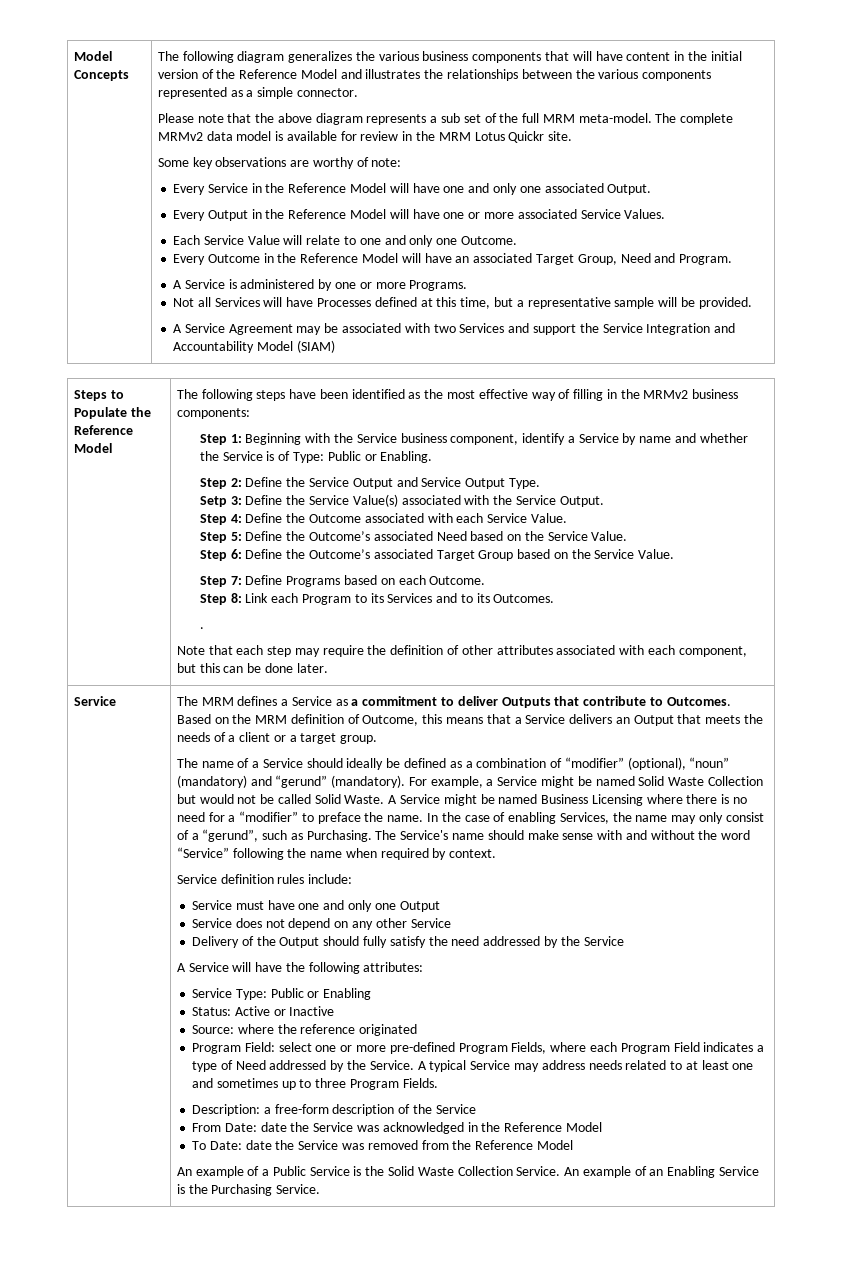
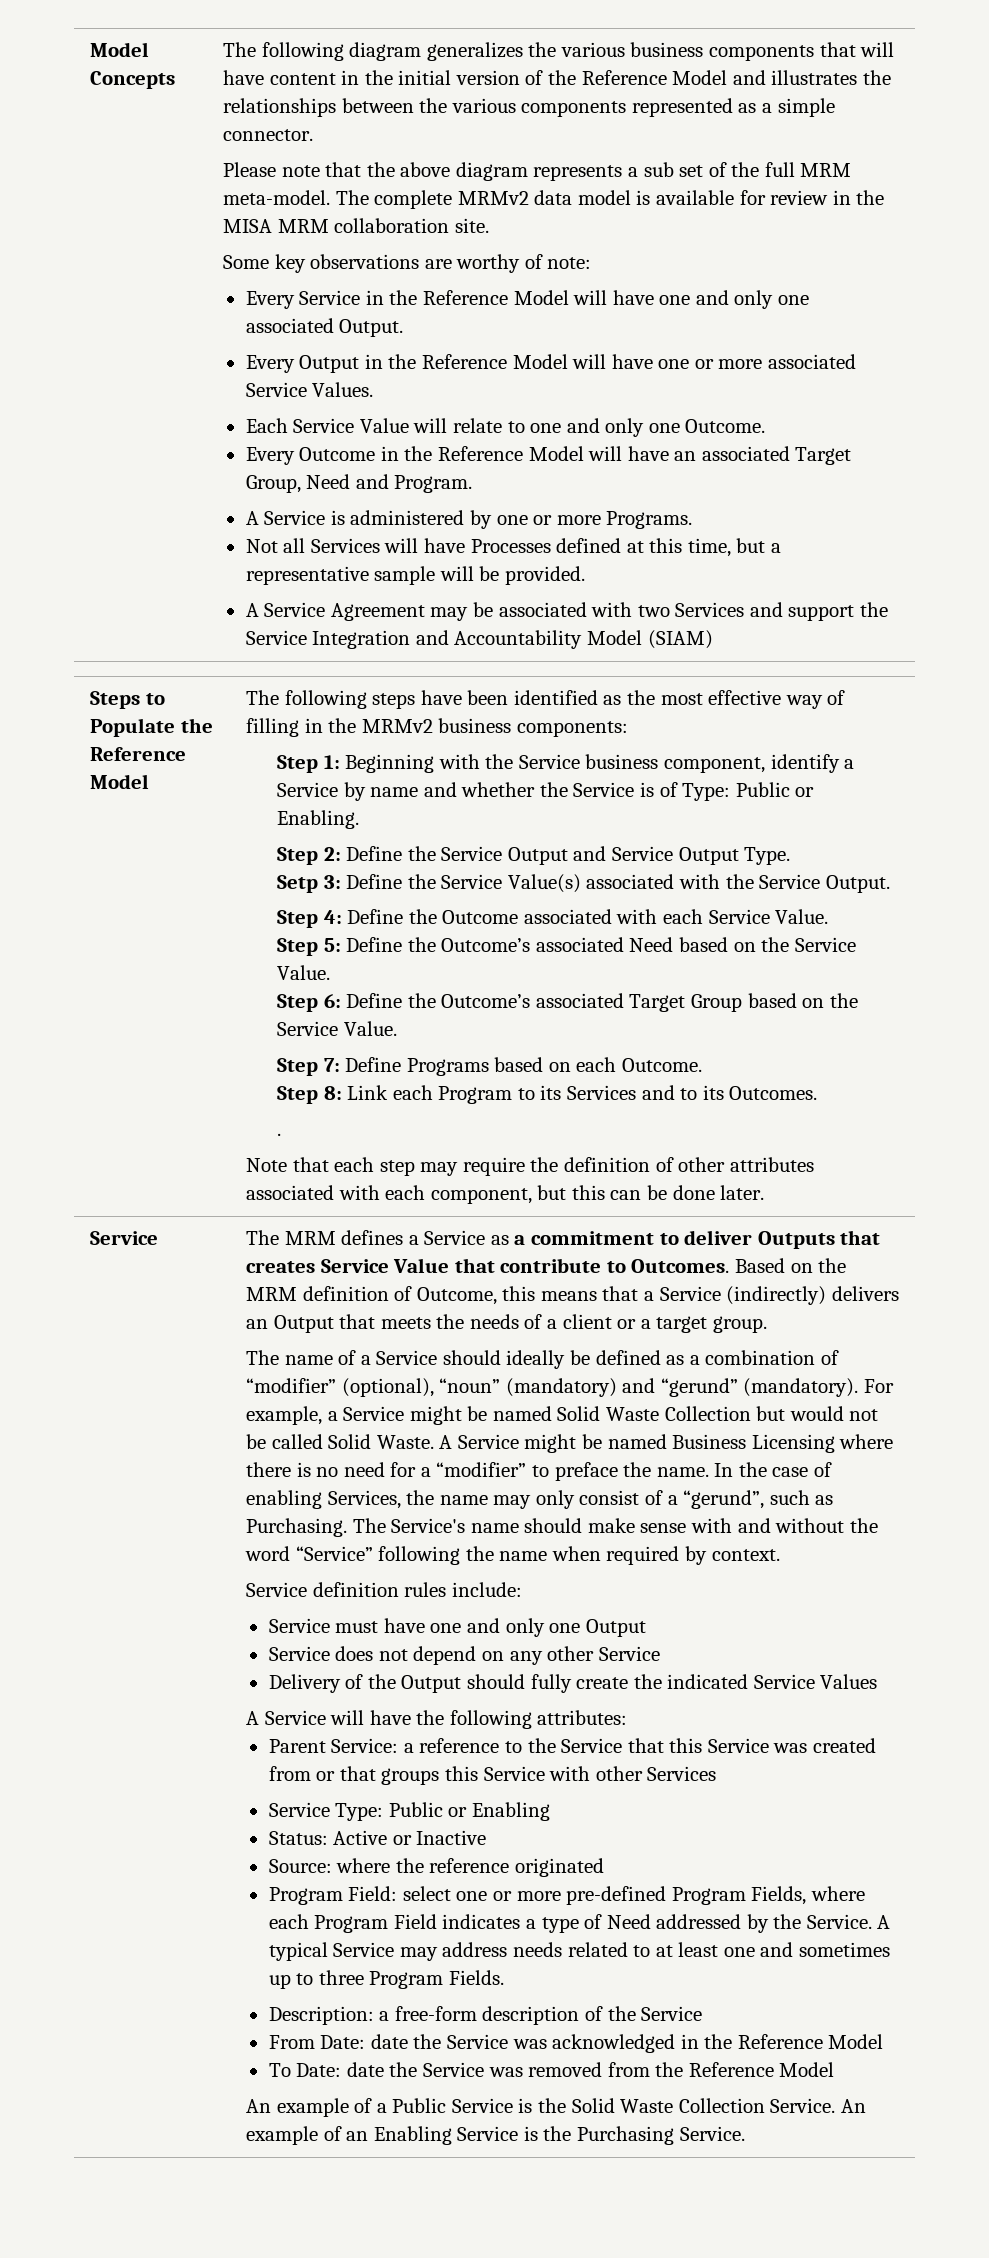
- The complete MRMv2 data model is available for review in the MRM Lotus Quickr site.
+ The complete MRMv2 data model is available for review in the MISA MRM collaboration site.
- The MRM defines a Service as a commitment to deliver Outputs that contribute to Outcomes.
+ The MRM defines a Service as a commitment to deliver Outputs that creates Service Value that contribute to Outcomes.
- Based on the MRM definition of Outcome, this means that a Service delivers an Output that meets the needs of a client or a target group.
+ Based on the MRM definition of Outcome, this means that a Service (indirectly) delivers an Output that meets the needs of a client or a target group.
- Delivery of the Output should fully satisfy the need addressed by the Service
+ Delivery of the Output should fully create the indicated Service Values
+ Parent Service: a reference to the Service that this Service was created from or that groups this Service with other Services

